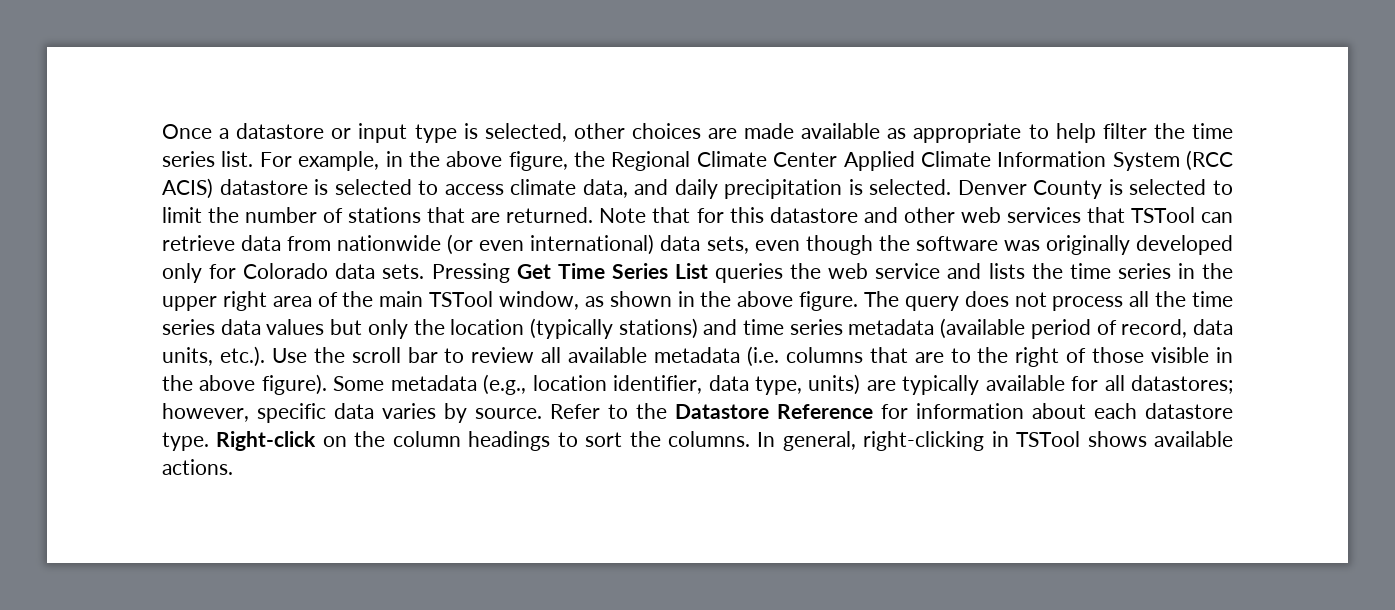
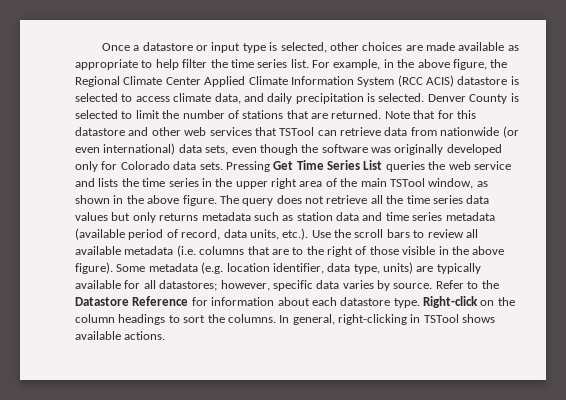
- The query does not process all the time series data values but only the location (typically stations) and time series metadata (available period of record, data units, etc.). Use the scroll bar to review all available metadata (i.e. columns that are to the right of those visible in the above figure).
+ The query does not retrieve all the time series data values but only returns metadata such as station data and time series metadata (available period of record, data units, etc.). Use the scroll bars to review all available metadata (i.e. columns that are to the right of those visible in the above figure).
- Some metadata (e.g., location identifier, data type, units) are typically available for all datastores; however, specific data varies by source.
+ Some metadata (e.g. location identifier, data type, units) are typically available for all datastores; however, specific data varies by source.

